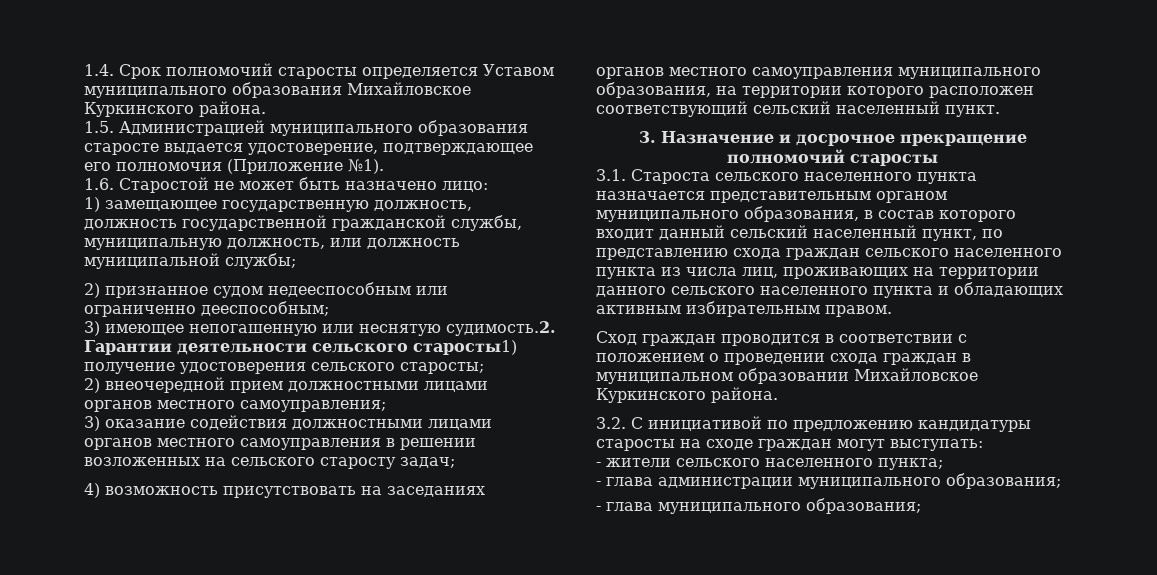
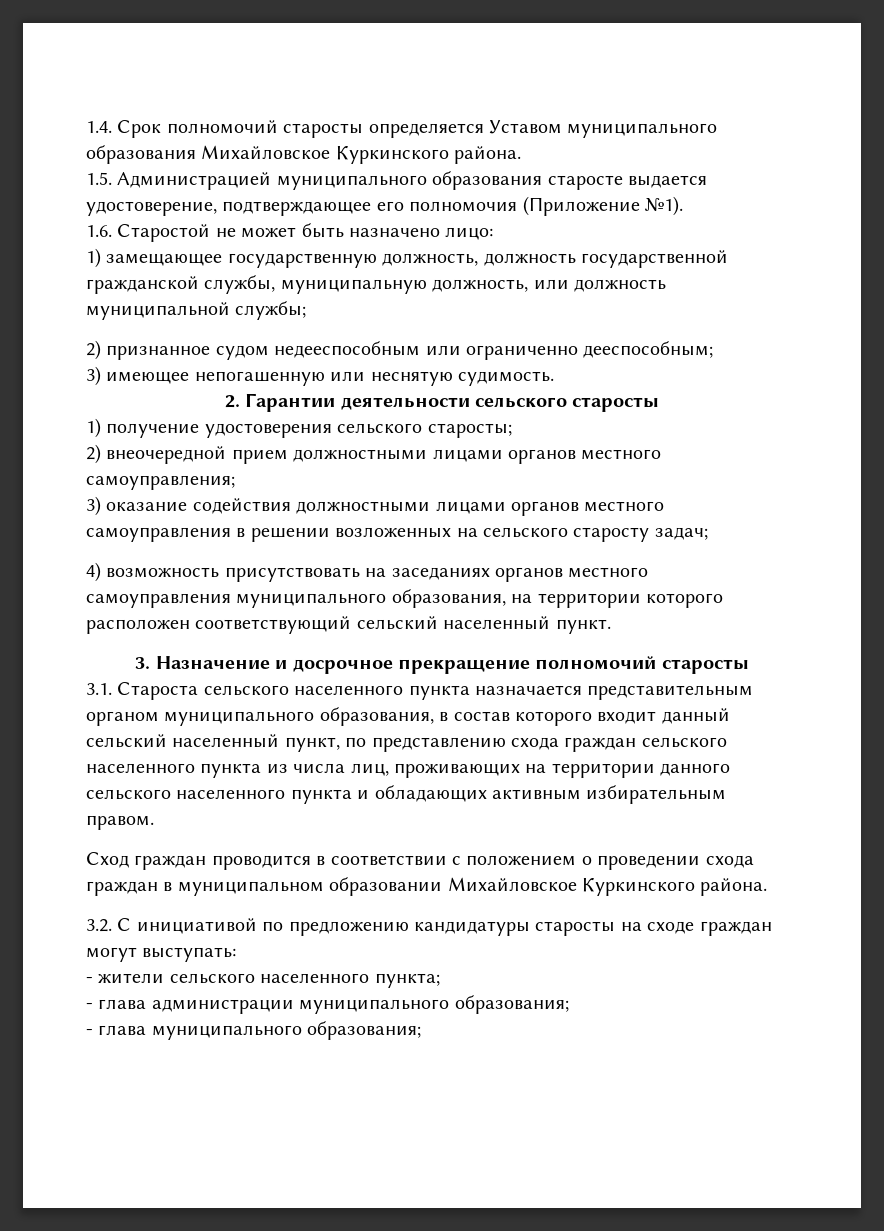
- 3) имеющее непогашенную или неснятую судимость.2. Гарантии деятельности сельского старосты1) получение удостоверения сельского старосты;
+ 3) имеющее непогашенную или неснятую судимость.
+ 2. Гарантии деятельности сельского старосты
+ 1) получение удостоверения сельского старосты;

